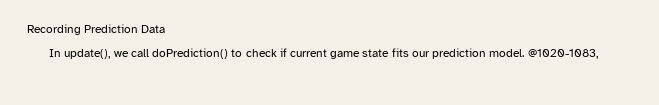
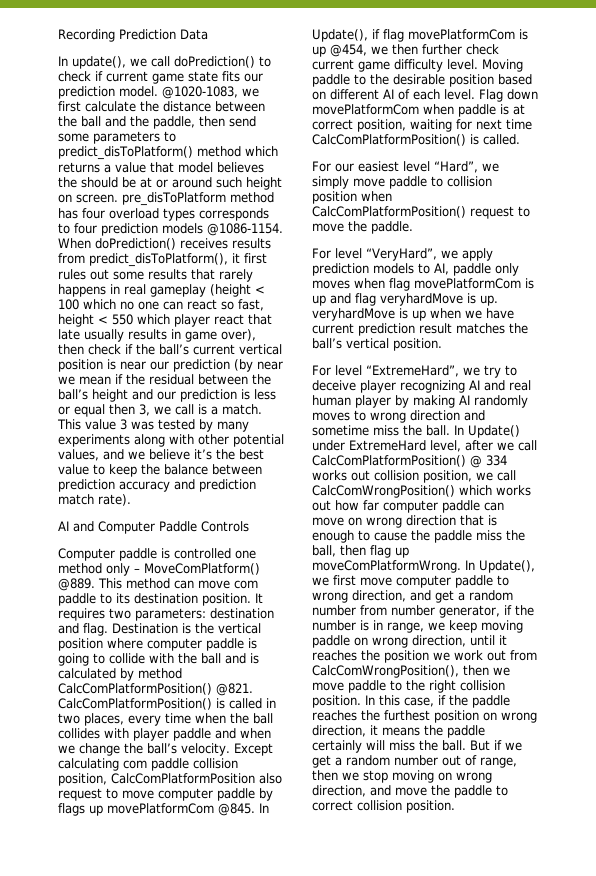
- @1020-1083,
+ @1020-1083, we first calculate the distance between the ball and the paddle, then send some parameters to predict_disToPlatform() method which returns a value that model believes the should be at or around such height on screen. pre_disToPlatform method has four overload types corresponds to four prediction models @1086-1154. When doPrediction() receives results from predict_disToPlatform(), it first rules out some results that rarely happens in real gameplay (height < 100 which no one can react so fast, height < 550 which player react that late usually results in game over), then check if the ball’s current vertical position is near our prediction (by near we mean if the residual between the ball’s height and our prediction is less or equal then 3, we call is a match. This value 3 was tested by many experiments along with other potential values, and we believe it’s the best value to keep the balance between prediction accuracy and prediction match rate).
+ AI and Computer Paddle Controls
+ Computer paddle is controlled one method only – MoveComPlatform() @889. This method can move com paddle to its destination position. It requires two parameters: destination and flag. Destination is the vertical position where computer paddle is going to collide with the ball and is calculated by method CalcComPlatformPosition() @821. CalcComPlatformPosition() is called in two places, every time when the ball collides with player paddle and when we change the ball’s velocity. Except calculating com paddle collision position, CalcComPlatformPosition also request to move computer paddle by flags up movePlatformCom @845. In Update(), if flag movePlatformCom is up @454, we then further check current game difficulty level. Moving paddle to the desirable position based on different AI of each level. Flag down movePlatformCom when paddle is at correct position, waiting for next time CalcComPlatformPosition() is called.
+ For our easiest level “Hard”, we simply move paddle to collision position when CalcComPlatformPosition() request to move the paddle.
+ For level “VeryHard”, we apply prediction models to AI, paddle only moves when flag movePlatformCom is up and flag veryhardMove is up. veryhardMove is up when we have current prediction result matches the ball’s vertical position.
+ For level “ExtremeHard”, we try to deceive player recognizing AI and real human player by making AI randomly moves to wrong direction and sometime miss the ball. In Update() under ExtremeHard level, after we call CalcComPlatformPosition() @ 334 works out collision position, we call CalcComWrongPosition() which works out how far computer paddle can move on wrong direction that is enough to cause the paddle miss the ball, then flag up moveComPlatformWrong. In Update(), we first move computer paddle to wrong direction, and get a random number from number generator, if the number is in range, we keep moving paddle on wrong direction, until it reaches the position we work out from CalcComWrongPosition(), then we move paddle to the right collision position. In this case, if the paddle reaches the furthest position on wrong direction, it means the paddle certainly will miss the ball. But if we get a random number out of range, then we stop moving on wrong direction, and move the paddle to correct collision position.

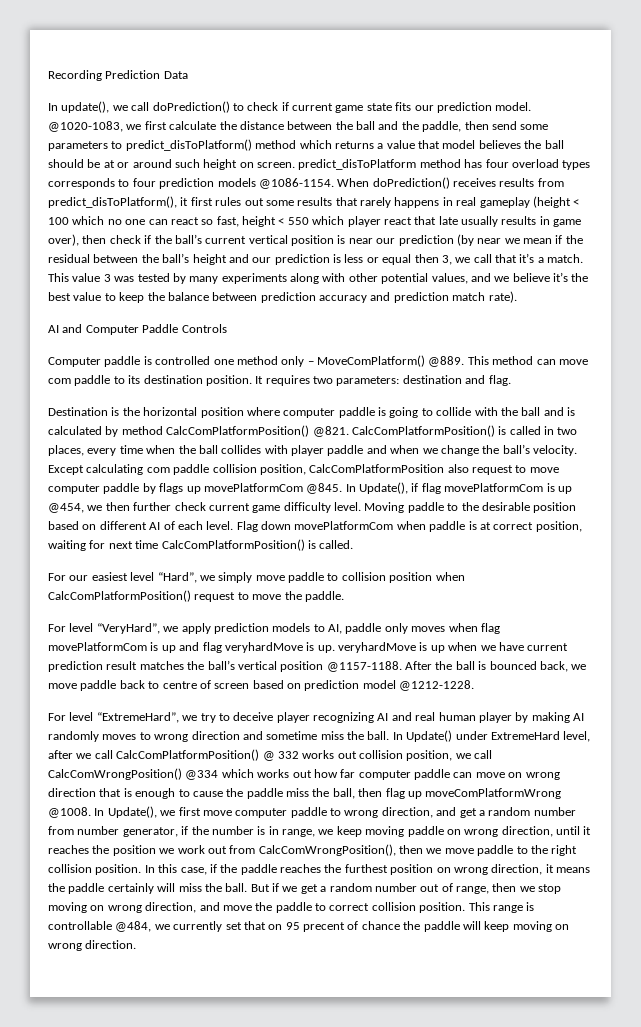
- @1020-1083, we first calculate the distance between the ball and the paddle, then send some parameters to predict_disToPlatform() method which returns a value that model believes the should be at or around such height on screen. pre_disToPlatform method has four overload types corresponds to four prediction models @1086-1154.
+ @1020-1083, we first calculate the distance between the ball and the paddle, then send some parameters to predict_disToPlatform() method which returns a value that model believes the ball should be at or around such height on screen. predict_disToPlatform method has four overload types corresponds to four prediction models @1086-1154.
- When doPrediction() receives results from predict_disToPlatform(), it first rules out some results that rarely happens in real gameplay (height < 100 which no one can react so fast, height < 550 which player react that late usually results in game over), then check if the ball’s current vertical position is near our prediction (by near we mean if the residual between the ball’s height and our prediction is less or equal then 3, we call is a match.
+ When doPrediction() receives results from predict_disToPlatform(), it first rules out some results that rarely happens in real gameplay (height < 100 which no one can react so fast, height < 550 which player react that late usually results in game over), then check if the ball’s current vertical position is near our prediction (by near we mean if the residual between the ball’s height and our prediction is less or equal then 3, we call that it’s a match.
- It requires two parameters: destination and flag. Destination is the vertical position where computer paddle is going to collide with the ball and is calculated by method CalcComPlatformPosition() @821.
+ It requires two parameters: destination and flag.
+ Destination is the horizontal position where computer paddle is going to collide with the ball and is calculated by method CalcComPlatformPosition() @821.
- For level “VeryHard”, we apply prediction models to AI, paddle only moves when flag movePlatformCom is up and flag veryhardMove is up. veryhardMove is up when we have current prediction result matches the ball’s vertical position.
+ For level “VeryHard”, we apply prediction models to AI, paddle only moves when flag movePlatformCom is up and flag veryhardMove is up. veryhardMove is up when we have current prediction result matches the ball’s vertical position @1157-1188. After the ball is bounced back, we move paddle back to centre of screen based on prediction model @1212-1228.
- In Update() under ExtremeHard level, after we call CalcComPlatformPosition() @ 334 works out collision position, we call CalcComWrongPosition() which works out how far computer paddle can move on wrong direction that is enough to cause the paddle miss the ball, then flag up moveComPlatformWrong.
+ In Update() under ExtremeHard level, after we call CalcComPlatformPosition() @ 332 works out collision position, we call CalcComWrongPosition() @334 which works out how far computer paddle can move on wrong direction that is enough to cause the paddle miss the ball, then flag up moveComPlatformWrong @1008.
+ This range is controllable @484, we currently set that on 95 precent of chance the paddle will keep moving on wrong direction.

